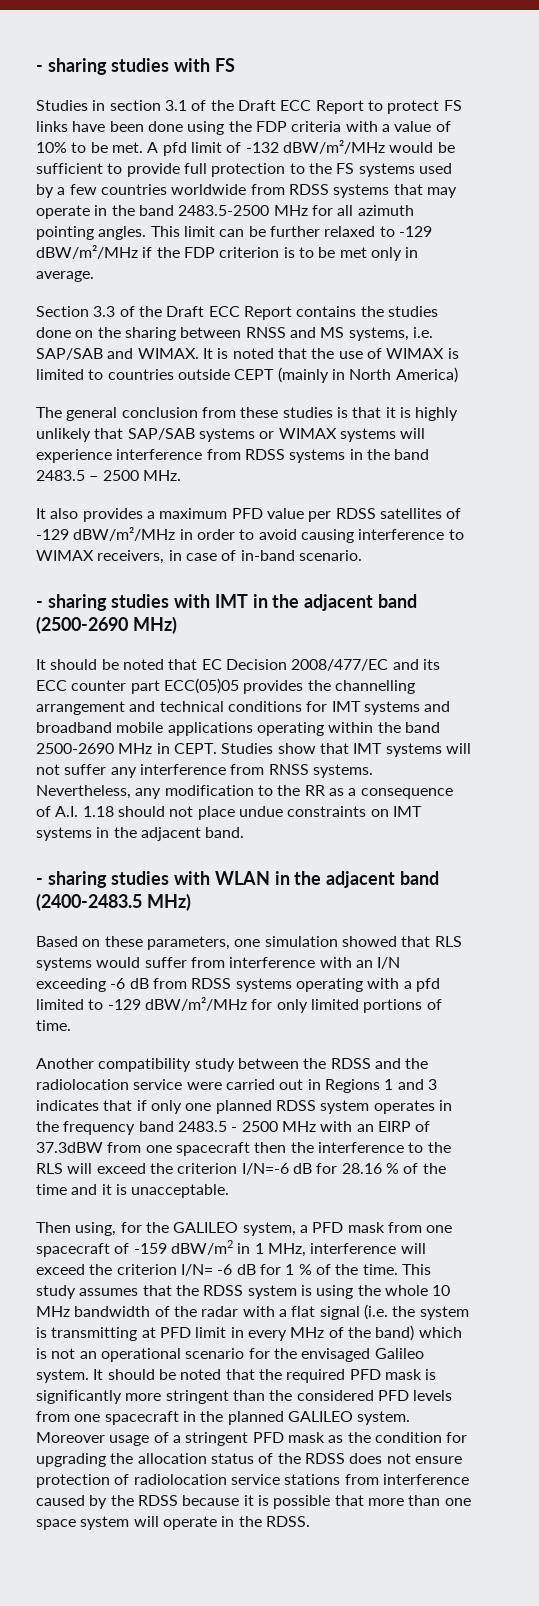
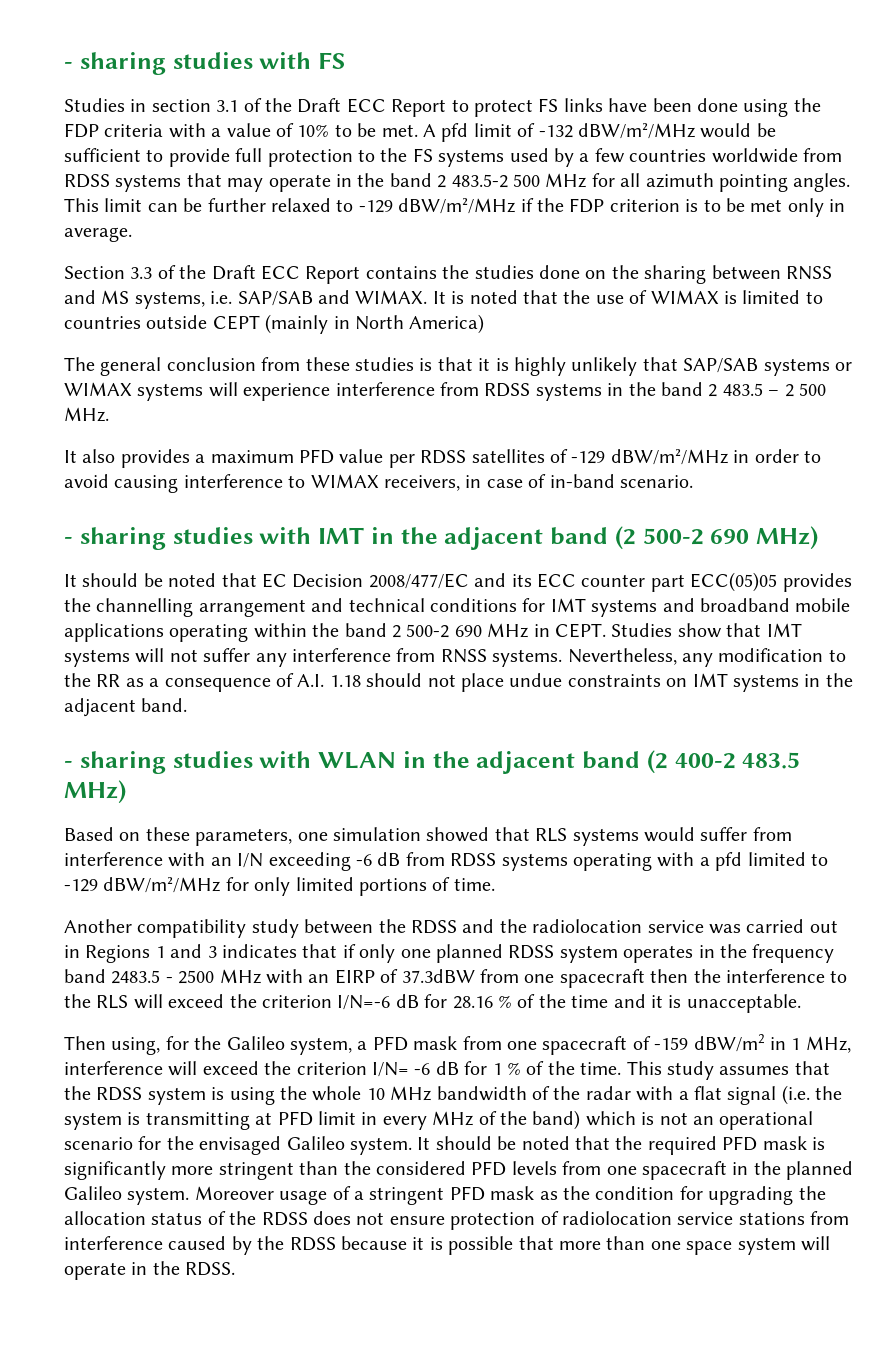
- A pfd limit of -132 dBW/m²/MHz would be sufficient to provide full protection to the FS systems used by a few countries worldwide from RDSS systems that may operate in the band 2483.5-2500 MHz for all azimuth pointing angles.
+ A pfd limit of -132 dBW/m²/MHz would be sufficient to provide full protection to the FS systems used by a few countries worldwide from RDSS systems that may operate in the band 2 483.5-2 500 MHz for all azimuth pointing angles.
- The general conclusion from these studies is that it is highly unlikely that SAP/SAB systems or WIMAX systems will experience interference from RDSS systems in the band 2483.5 – 2500 MHz.
+ The general conclusion from these studies is that it is highly unlikely that SAP/SAB systems or WIMAX systems will experience interference from RDSS systems in the band 2 483.5 – 2 500 MHz.
- - sharing studies with IMT in the adjacent band (2500-2690 MHz)
+ - sharing studies with IMT in the adjacent band (2 500-2 690 MHz)
- It should be noted that EC Decision 2008/477/EC and its ECC counter part ECC(05)05 provides the channelling arrangement and technical conditions for IMT systems and broadband mobile applications operating within the band 2500-2690 MHz in CEPT.
+ It should be noted that EC Decision 2008/477/EC and its ECC counter part ECC(05)05 provides the channelling arrangement and technical conditions for IMT systems and broadband mobile applications operating within the band 2 500-2 690 MHz in CEPT.
- - sharing studies with WLAN in the adjacent band (2400-2483.5 MHz)
+ - sharing studies with WLAN in the adjacent band (2 400-2 483.5 MHz)
- Another compatibility study between the RDSS and the radiolocation service were carried out in Regions 1 and 3 indicates that if only one planned RDSS system operates in the frequency band 2483.5 - 2500 MHz with an EIRP of 37.3dBW from one spacecraft then the interference to the RLS will exceed the criterion I/N=-6 dB for 28.16 % of the time and it is unacceptable.
+ Another compatibility study between the RDSS and the radiolocation service was carried out in Regions 1 and 3 indicates that if only one planned RDSS system operates in the frequency band 2483.5 - 2500 MHz with an EIRP of 37.3dBW from one spacecraft then the interference to the RLS will exceed the criterion I/N=-6 dB for 28.16 % of the time and it is unacceptable.
- Then using, for the GALILEO system, a PFD mask from one spacecraft of -159 dBW/m2 in 1 MHz, interference will exceed the criterion I/N= -6 dB for 1 % of the time.
+ Then using, for the Galileo system, a PFD mask from one spacecraft of -159 dBW/m2 in 1 MHz, interference will exceed the criterion I/N= -6 dB for 1 % of the time.
- It should be noted that the required PFD mask is significantly more stringent than the considered PFD levels from one spacecraft in the planned GALILEO system.
+ It should be noted that the required PFD mask is significantly more stringent than the considered PFD levels from one spacecraft in the planned Galileo system.

